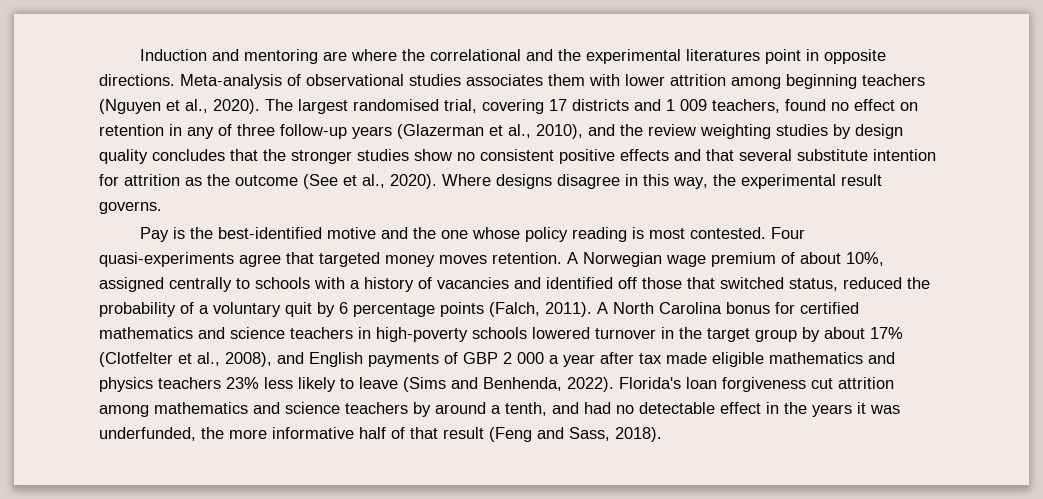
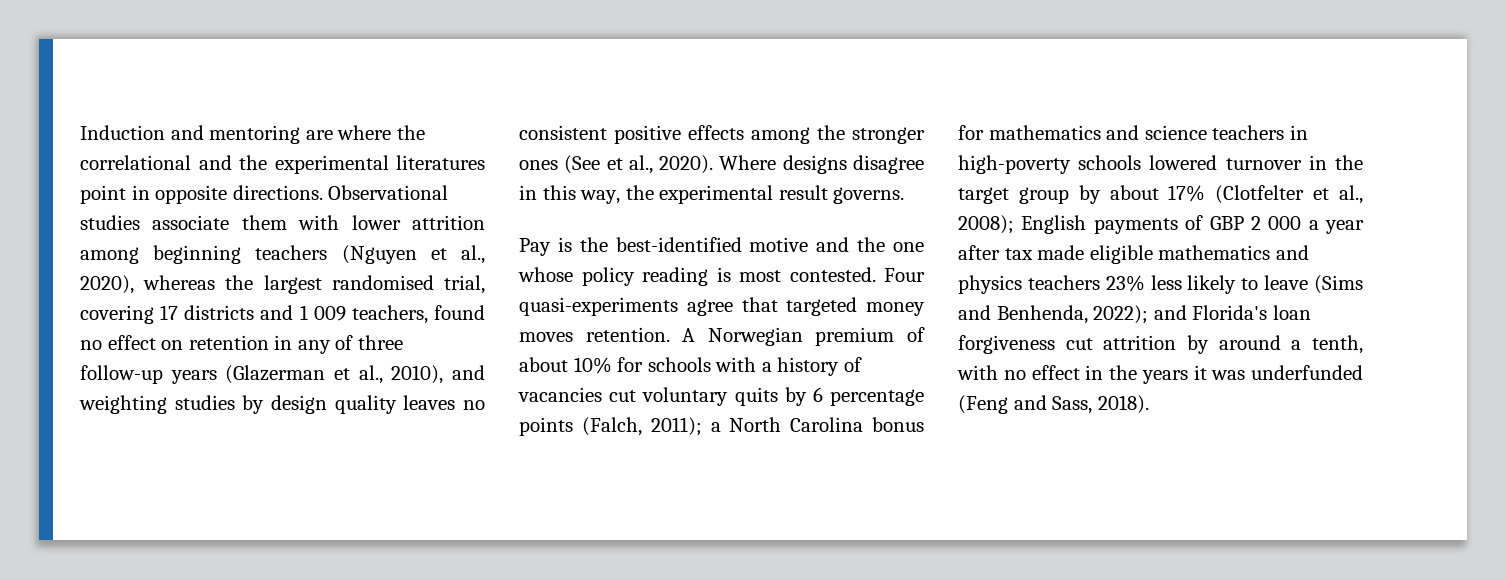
- Meta-analysis of observational studies associates them with lower attrition among beginning teachers (Nguyen et al., 2020). The largest randomised trial, covering 17 districts and 1 009 teachers, found no effect on retention in any of three follow-up years (Glazerman et al., 2010), and the review weighting studies by design quality concludes that the stronger studies show no consistent positive effects and that several substitute intention for attrition as the outcome (See et al., 2020).
+ Observational studies associate them with lower attrition among beginning teachers (Nguyen et al., 2020), whereas the largest randomised trial, covering 17 districts and 1 009 teachers, found no effect on retention in any of three follow-up years (Glazerman et al., 2010), and weighting studies by design quality leaves no consistent positive effects among the stronger ones (See et al., 2020).
- A Norwegian wage premium of about 10%, assigned centrally to schools with a history of vacancies and identified off those that switched status, reduced the probability of a voluntary quit by 6 percentage points (Falch, 2011). A North Carolina bonus for certified mathematics and science teachers in high-poverty schools lowered turnover in the target group by about 17% (Clotfelter et al., 2008), and English payments of GBP 2 000 a year after tax made eligible mathematics and physics teachers 23% less likely to leave (Sims and Benhenda, 2022). Florida's loan forgiveness cut attrition among mathematics and science teachers by around a tenth, and had no detectable effect in the years it was underfunded, the more informative half of that result (Feng and Sass, 2018).
+ A Norwegian premium of about 10% for schools with a history of vacancies cut voluntary quits by 6 percentage points (Falch, 2011); a North Carolina bonus for mathematics and science teachers in high-poverty schools lowered turnover in the target group by about 17% (Clotfelter et al., 2008); English payments of GBP 2 000 a year after tax made eligible mathematics and physics teachers 23% less likely to leave (Sims and Benhenda, 2022); and Florida's loan forgiveness cut attrition by around a tenth, with no effect in the years it was underfunded (Feng and Sass, 2018).

